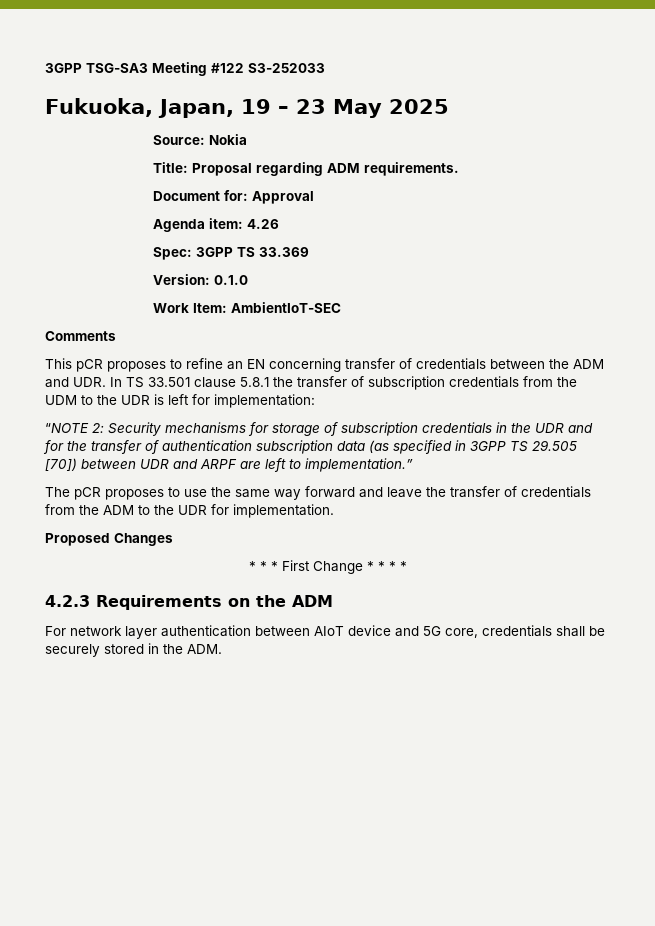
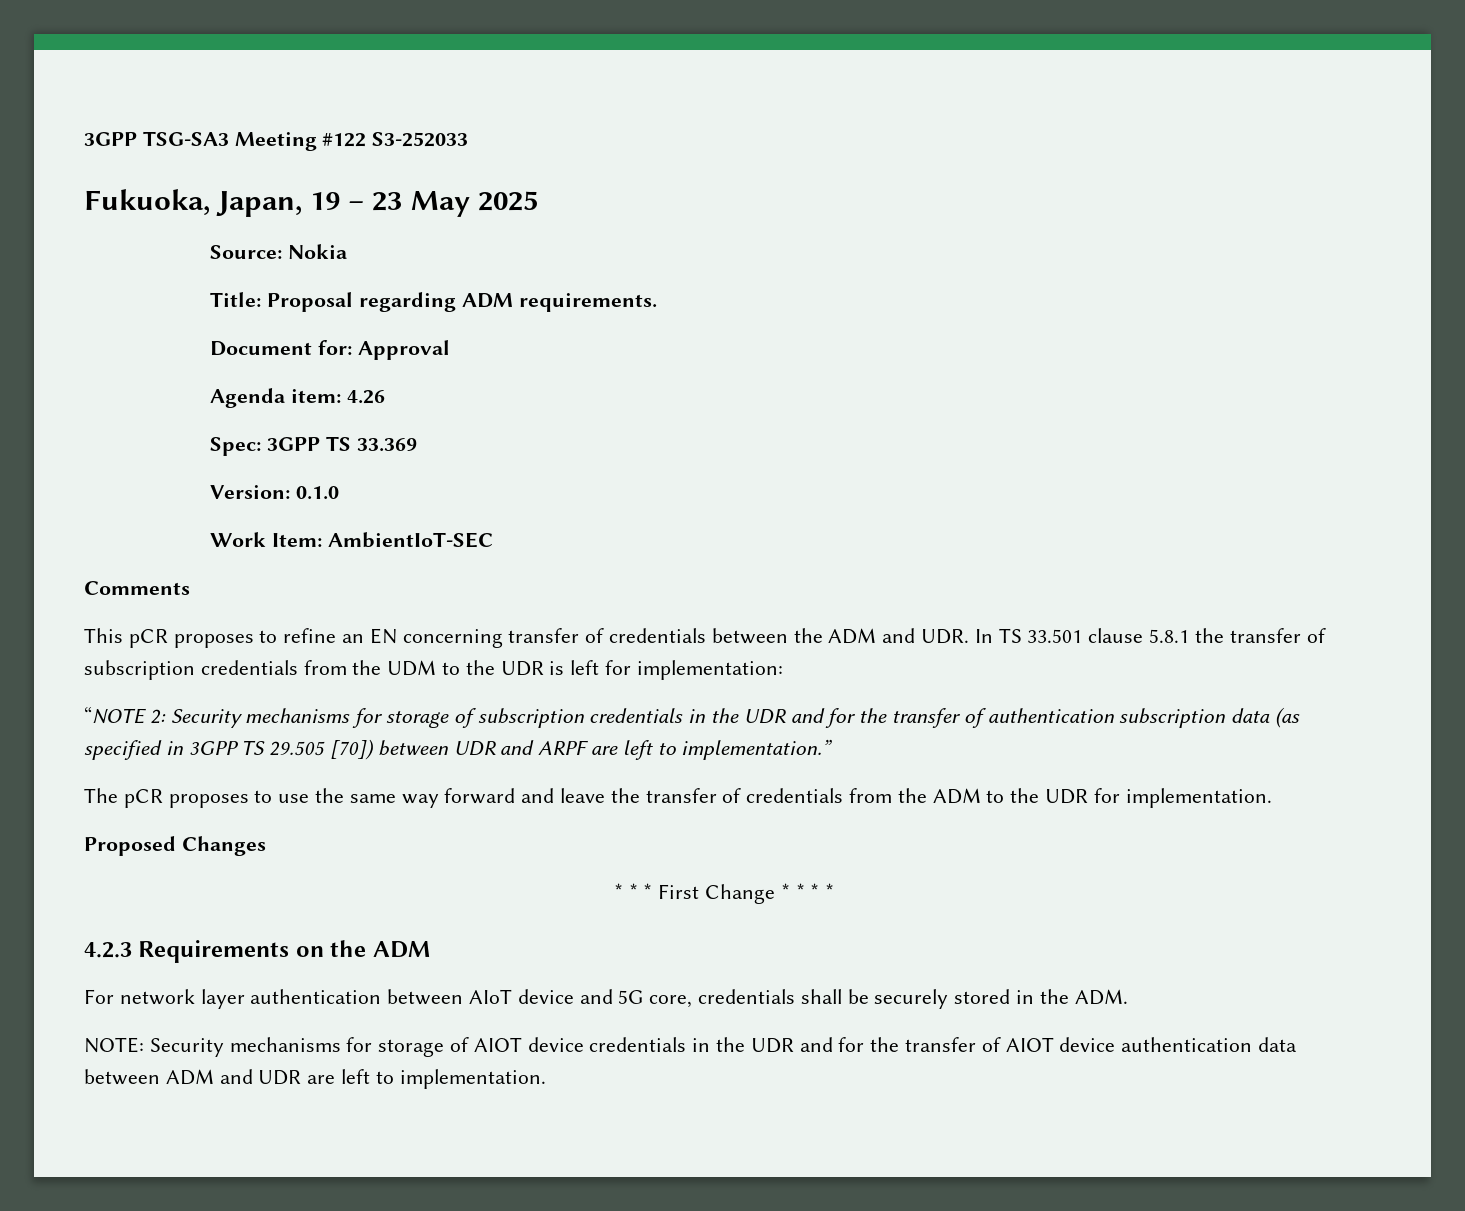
+ NOTE: Security mechanisms for storage of AIOT device credentials in the UDR and for the transfer of AIOT device authentication data between ADM and UDR are left to implementation.

